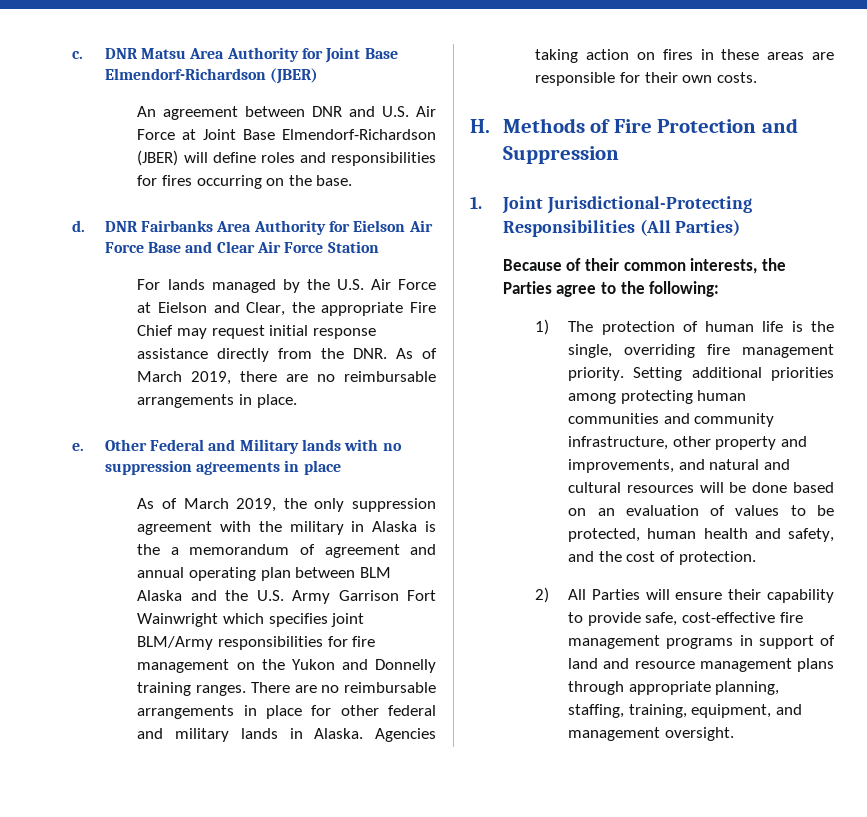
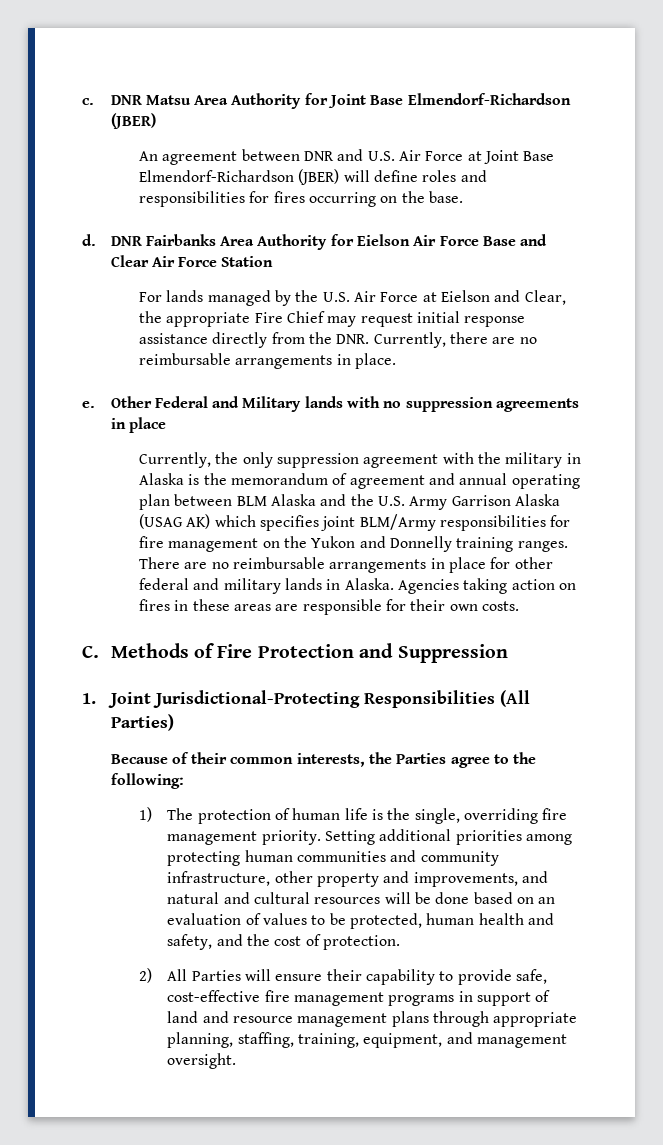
- For lands managed by the U.S. Air Force at Eielson and Clear, the appropriate Fire Chief may request initial response assistance directly from the DNR. As of March 2019, there are no reimbursable arrangements in place.
+ For lands managed by the U.S. Air Force at Eielson and Clear, the appropriate Fire Chief may request initial response assistance directly from the DNR. Currently, there are no reimbursable arrangements in place.
- As of March 2019, the only suppression agreement with the military in Alaska is the a memorandum of agreement and annual operating plan between BLM Alaska and the U.S. Army Garrison Fort Wainwright which specifies joint BLM/Army responsibilities for fire management on the Yukon and Donnelly training ranges.
+ Currently, the only suppression agreement with the military in Alaska is the memorandum of agreement and annual operating plan between BLM Alaska and the U.S. Army Garrison Alaska (USAG AK) which specifies joint BLM/Army responsibilities for fire management on the Yukon and Donnelly training ranges.
- H. Methods of Fire Protection and Suppression
+ C. Methods of Fire Protection and Suppression

